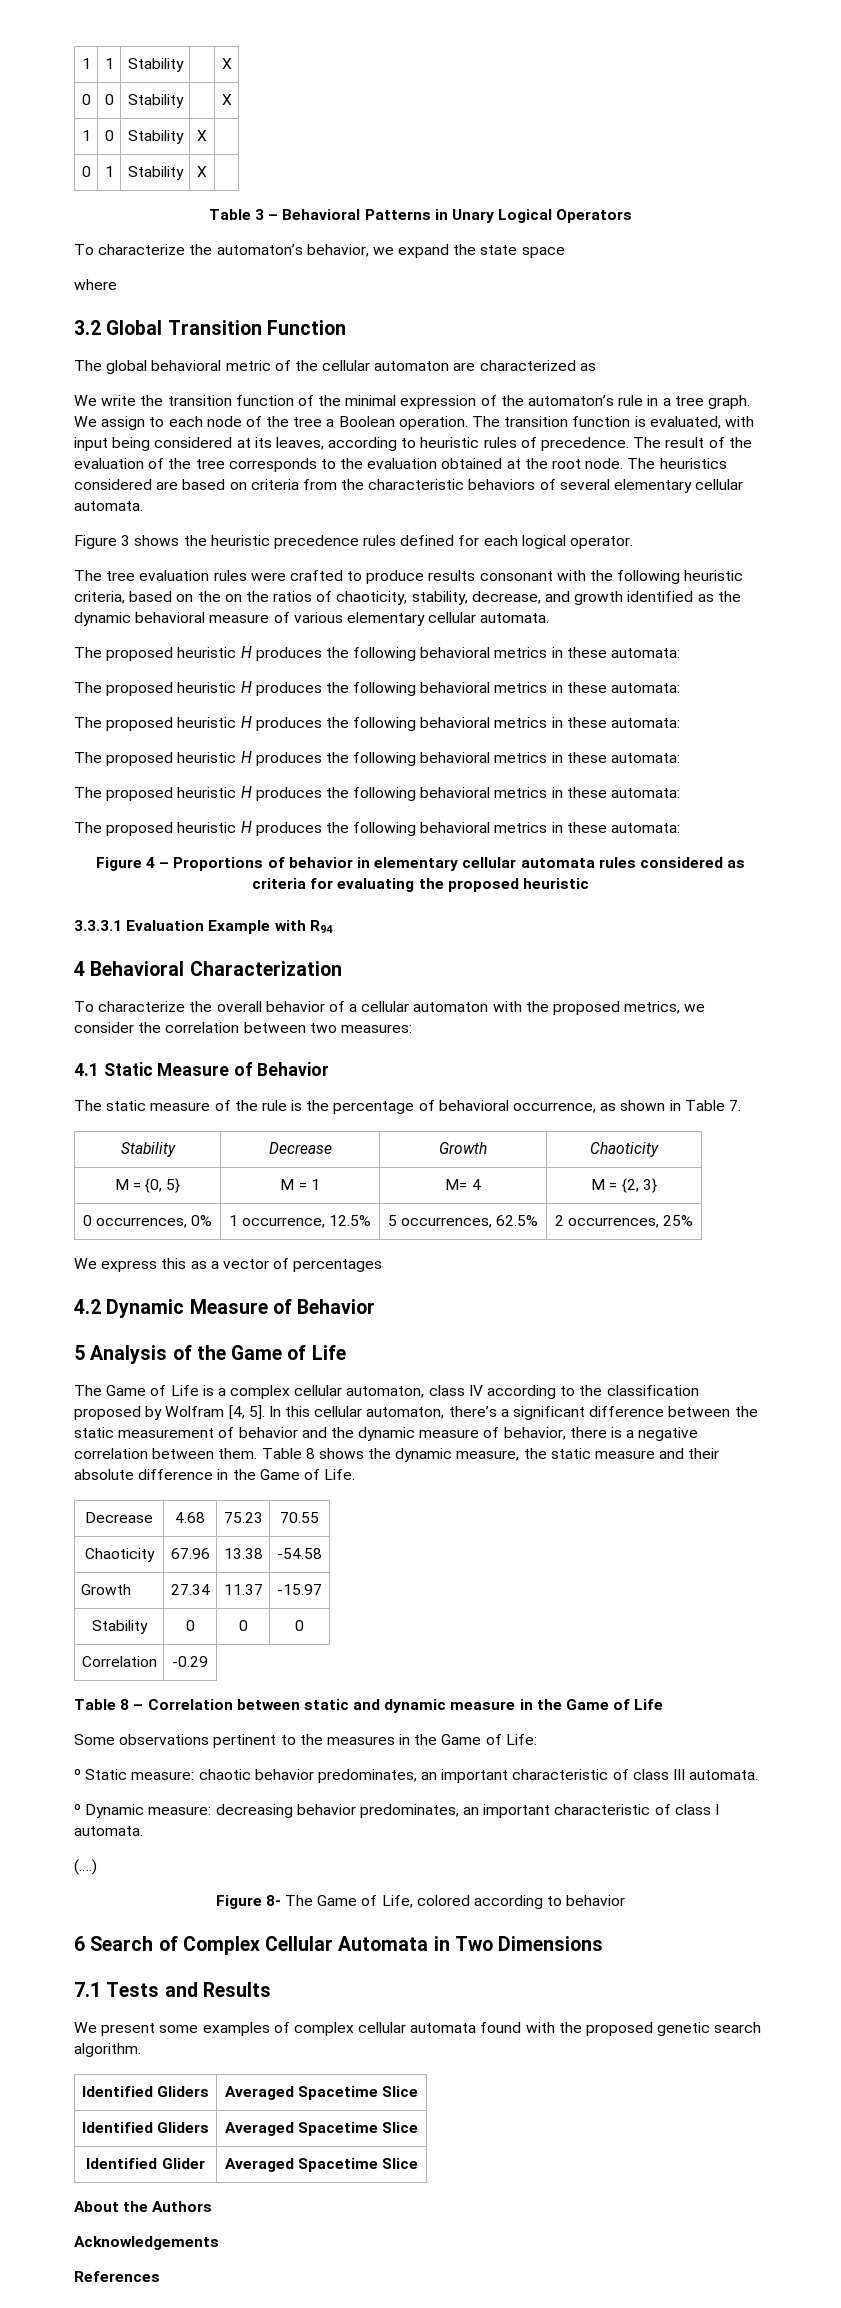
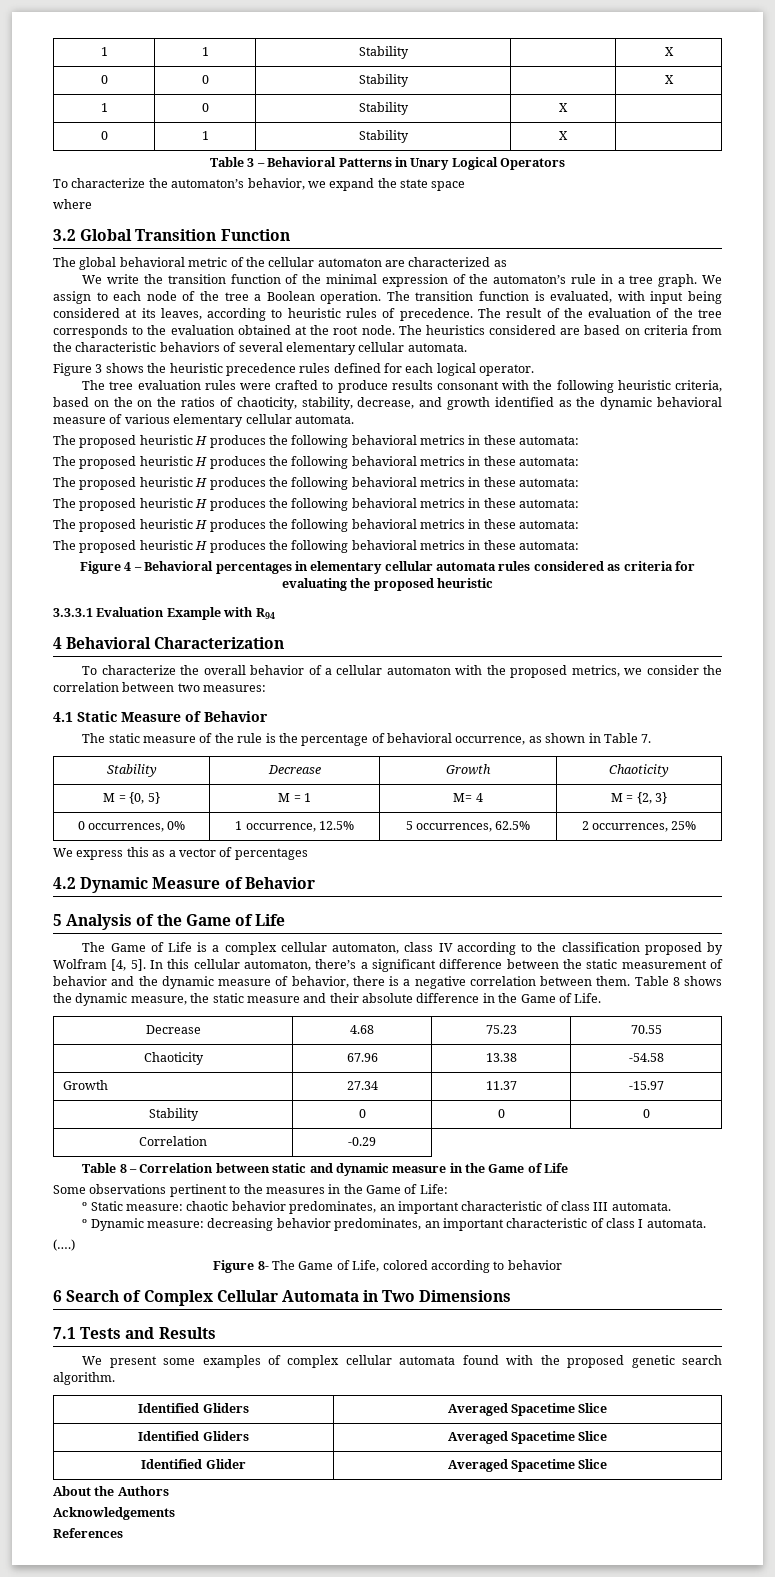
- Figure 4 – Proportions of behavior in elementary cellular automata rules considered as criteria for evaluating the proposed heuristic
+ Figure 4 – Behavioral percentages in elementary cellular automata rules considered as criteria for evaluating the proposed heuristic

